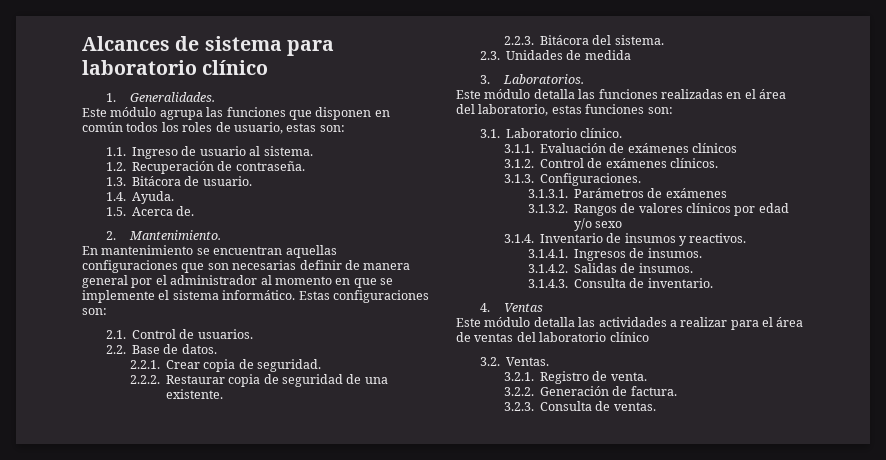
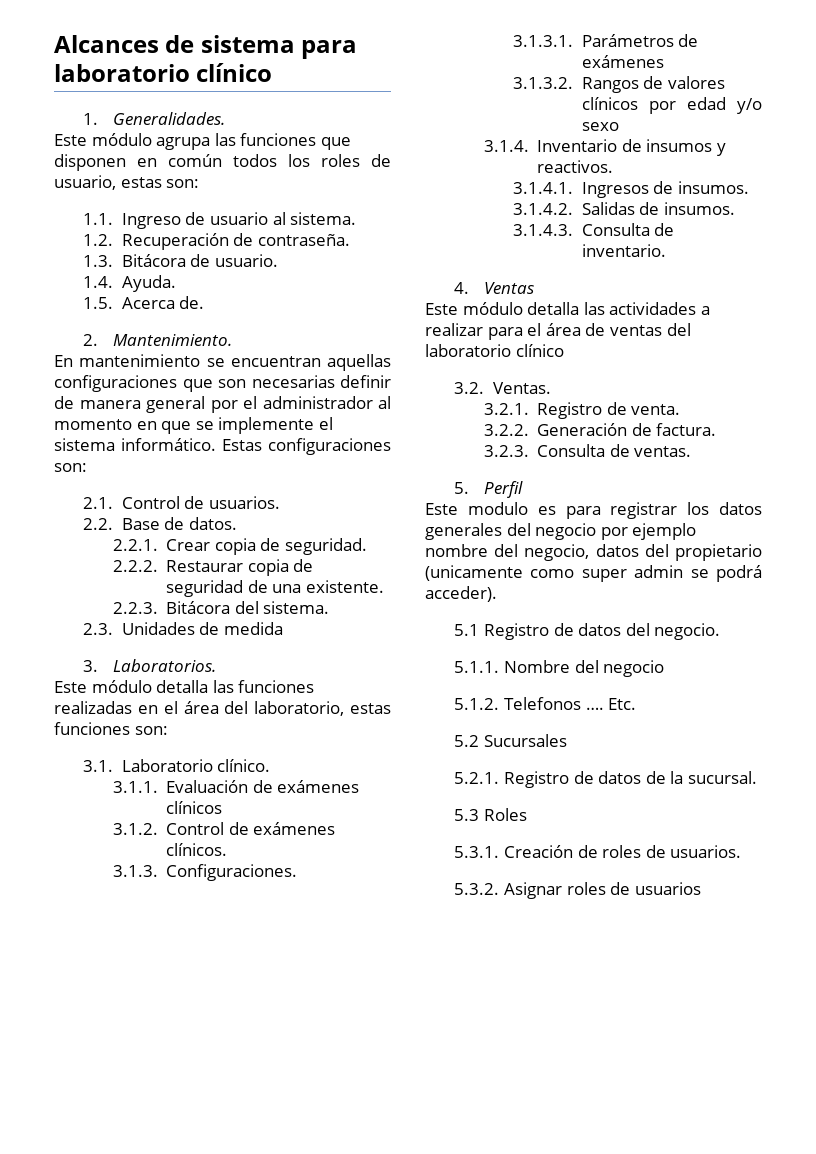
+ 5. Perfil
+ Este modulo es para registrar los datos generales del negocio por ejemplo nombre del negocio, datos del propietario (unicamente como super admin se podrá acceder).
+ 5.1 Registro de datos del negocio.
+ 5.1.1. Nombre del negocio
+ 5.1.2. Telefonos …. Etc.
+ 5.2 Sucursales
+ 5.2.1. Registro de datos de la sucursal.
+ 5.3 Roles
+ 5.3.1. Creación de roles de usuarios.
+ 5.3.2. Asignar roles de usuarios

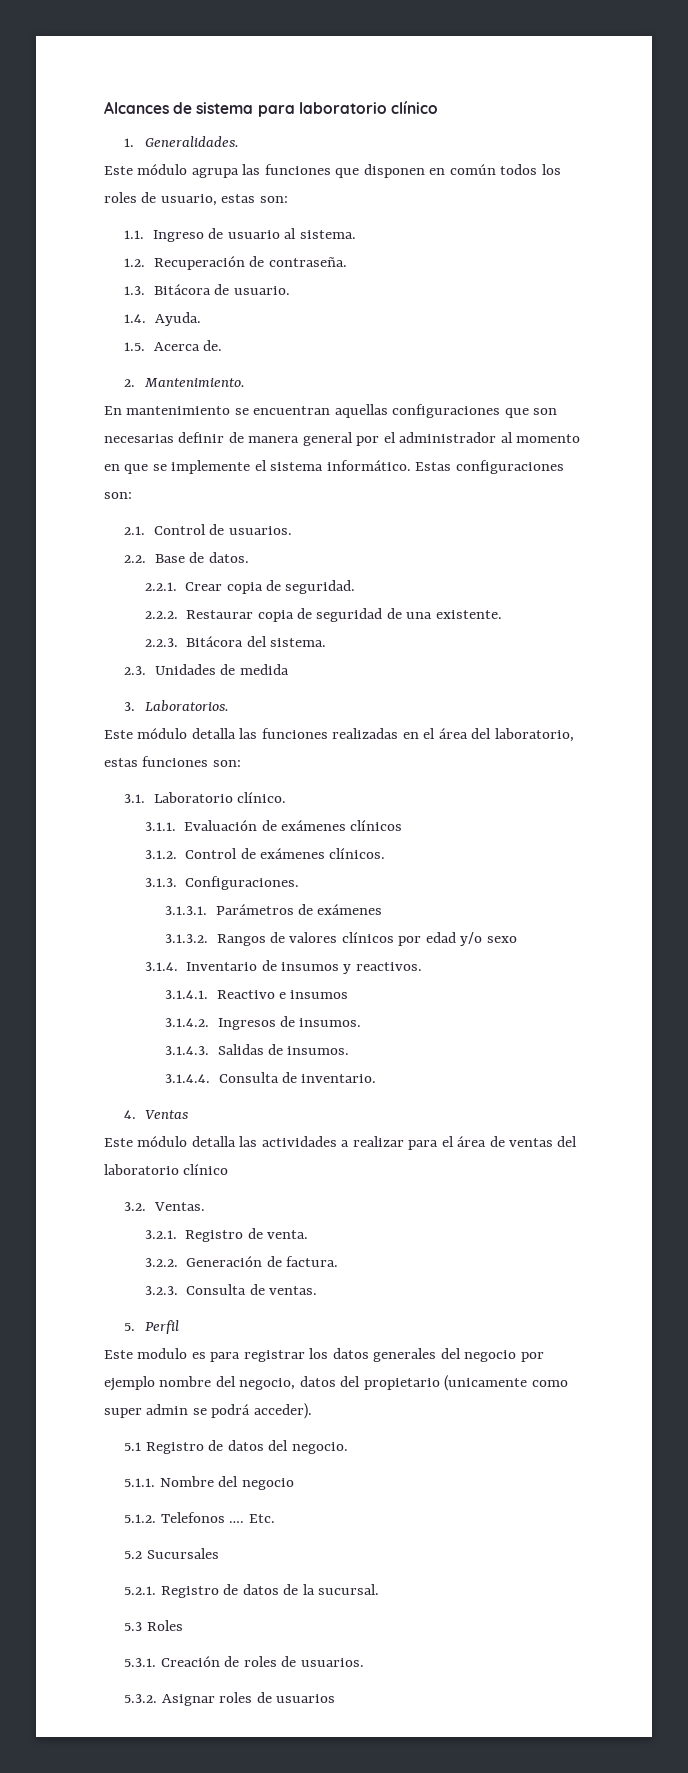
- 3.1.4.1. Ingresos de insumos.
+ 3.1.4.1. Reactivo e insumos
+ 3.1.4.2. Ingresos de insumos.
- 3.1.4.2. Salidas de insumos.
+ 3.1.4.3. Salidas de insumos.
- 3.1.4.3. Consulta de inventario.
+ 3.1.4.4. Consulta de inventario.

